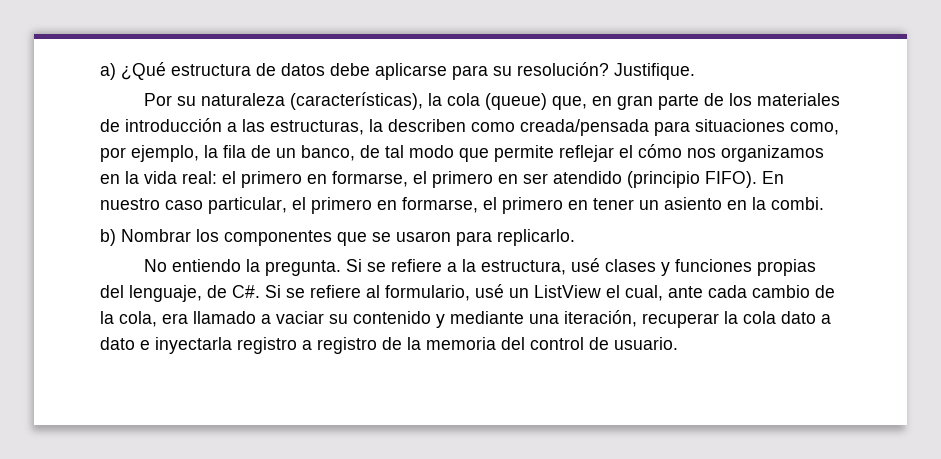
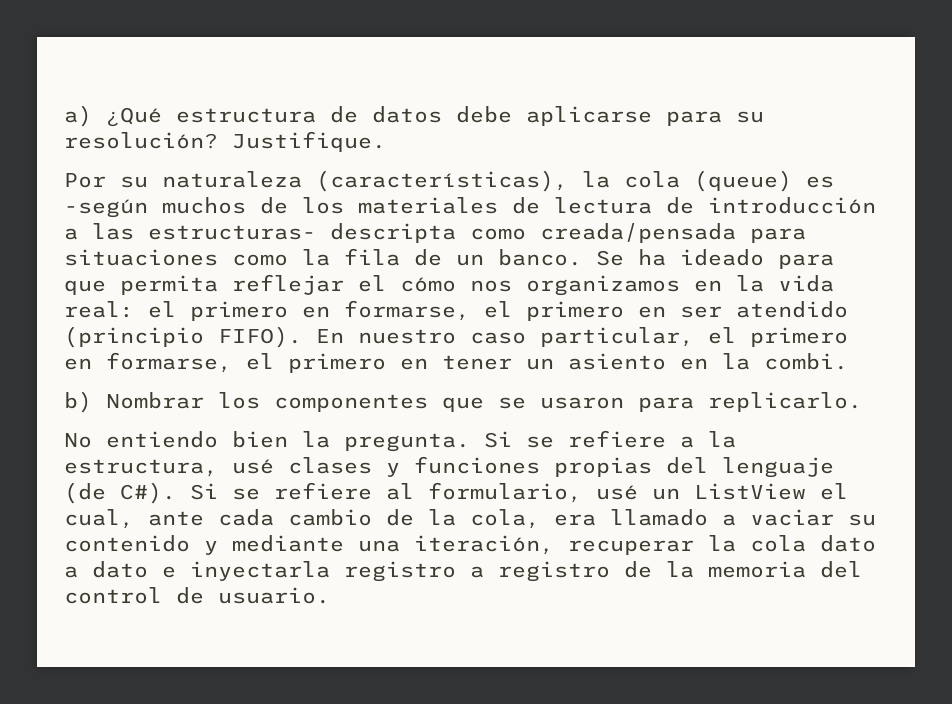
- Por su naturaleza (características), la cola (queue) que, en gran parte de los materiales de introducción a las estructuras, la describen como creada/pensada para situaciones como, por ejemplo, la fila de un banco, de tal modo que permite reflejar el cómo nos organizamos en la vida real: el primero en formarse, el primero en ser atendido (principio FIFO).
+ Por su naturaleza (características), la cola (queue) es -según muchos de los materiales de lectura de introducción a las estructuras- descripta como creada/pensada para situaciones como la fila de un banco. Se ha ideado para que permita reflejar el cómo nos organizamos en la vida real: el primero en formarse, el primero en ser atendido (principio FIFO).
- No entiendo la pregunta.
+ No entiendo bien la pregunta.
- Si se refiere a la estructura, usé clases y funciones propias del lenguaje, de C#. Si se refiere al formulario, usé un ListView el cual, ante cada cambio de la cola, era llamado a vaciar su contenido y mediante una iteración, recuperar la cola dato a dato e inyectarla registro a registro de la memoria del control de usuario.
+ Si se refiere a la estructura, usé clases y funciones propias del lenguaje (de C#). Si se refiere al formulario, usé un ListView el cual, ante cada cambio de la cola, era llamado a vaciar su contenido y mediante una iteración, recuperar la cola dato a dato e inyectarla registro a registro de la memoria del control de usuario.

